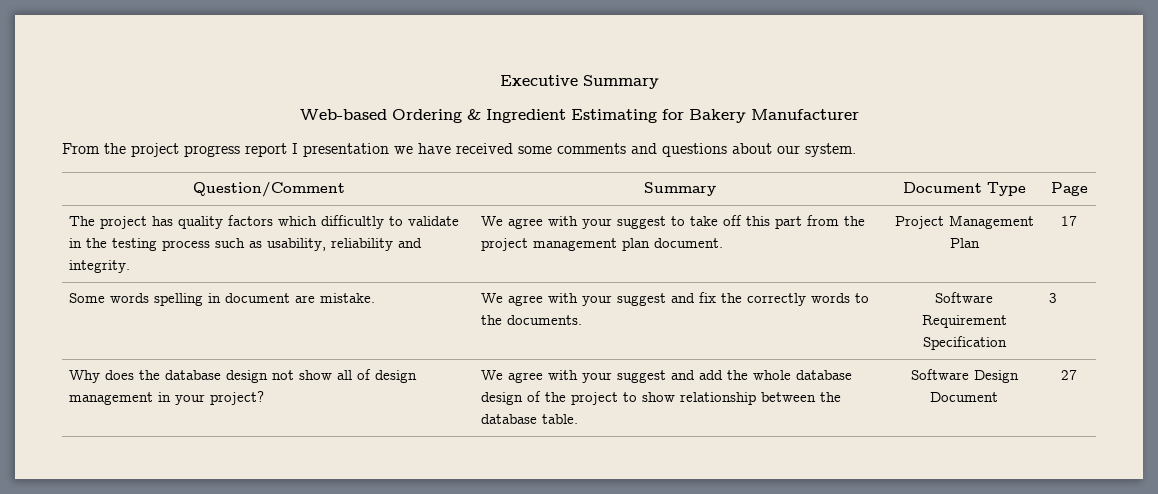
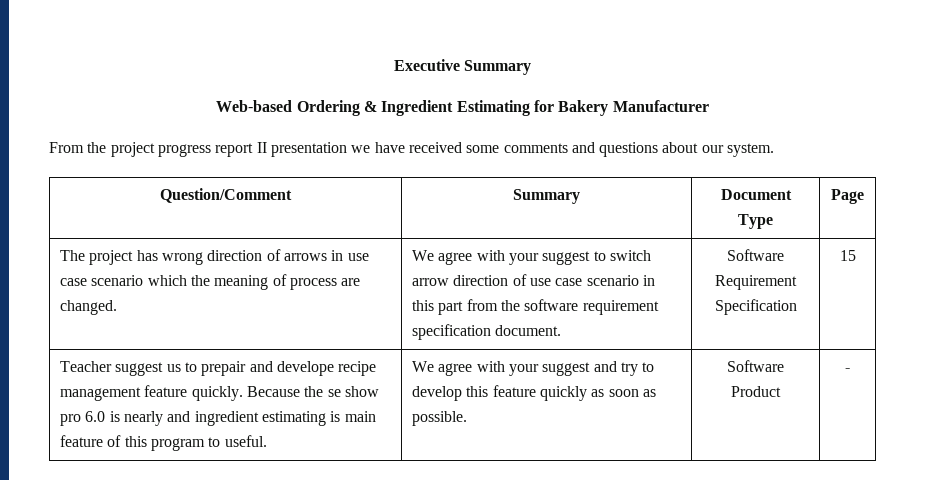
- From the project progress report I presentation we have received some comments and questions about our system.
+ From the project progress report II presentation we have received some comments and questions about our system.
- The project has quality factors which difficultly to validate in the testing process such as usability, reliability and integrity.
+ The project has wrong direction of arrows in use case scenario which the meaning of process are changed.
- We agree with your suggest to take off this part from the project management plan document. | Project Management Plan | 17
- Some words spelling in document are mistake. | We agree with your suggest and fix the correctly words to the documents. | Software Requirement Specification | 3
- Why does the database design not show all of design management in your project? | We agree with your suggest and add the whole database design of the project to show relationship between the database table. | Software Design Document | 27
+ We agree with your suggest to switch arrow direction of use case scenario in this part from the software requirement specification document. | Software Requirement Specification | 15
+ Teacher suggest us to prepair and develope recipe management feature quickly. Because the se show pro 6.0 is nearly and ingredient estimating is main feature of this program to useful. | We agree with your suggest and try to develop this feature quickly as soon as possible. | Software Product | -

